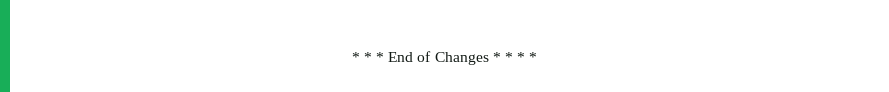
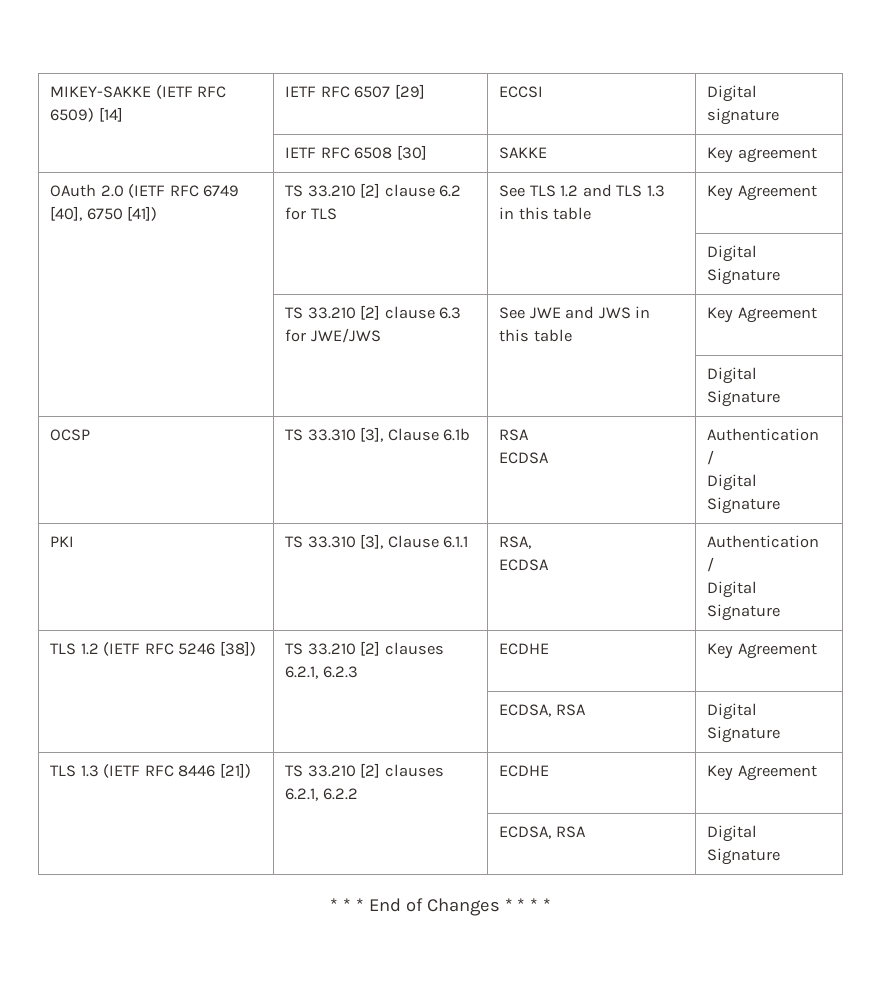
+ MIKEY-SAKKE (IETF RFC 6509) [14] | IETF RFC 6507 [29] | ECCSI | Digital signature
+ | IETF RFC 6508 [30] | SAKKE | Key agreement
+ OAuth 2.0 (IETF RFC 6749 [40], 6750 [41]) | TS 33.210 [2] clause 6.2 for TLS | See TLS 1.2 and TLS 1.3 in this table | Key Agreement
+ | | | Digital Signature
+ | TS 33.210 [2] clause 6.3 for JWE/JWS | See JWE and JWS in this table | Key Agreement
+ | | | Digital Signature
+ OCSP | TS 33.310 [3], Clause 6.1b | RSA
+ ECDSA | Authentication /
+ Digital Signature
+ PKI | TS 33.310 [3], Clause 6.1.1 | RSA,
+ ECDSA | Authentication /
+ Digital Signature
+ TLS 1.2 (IETF RFC 5246 [38]) | TS 33.210 [2] clauses 6.2.1, 6.2.3 | ECDHE | Key Agreement
+ | | ECDSA, RSA | Digital Signature
+ TLS 1.3 (IETF RFC 8446 [21]) | TS 33.210 [2] clauses 6.2.1, 6.2.2 | ECDHE | Key Agreement
+ | | ECDSA, RSA | Digital Signature

